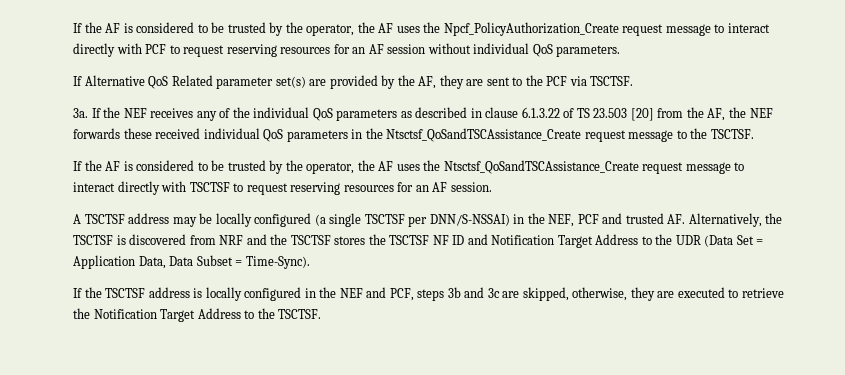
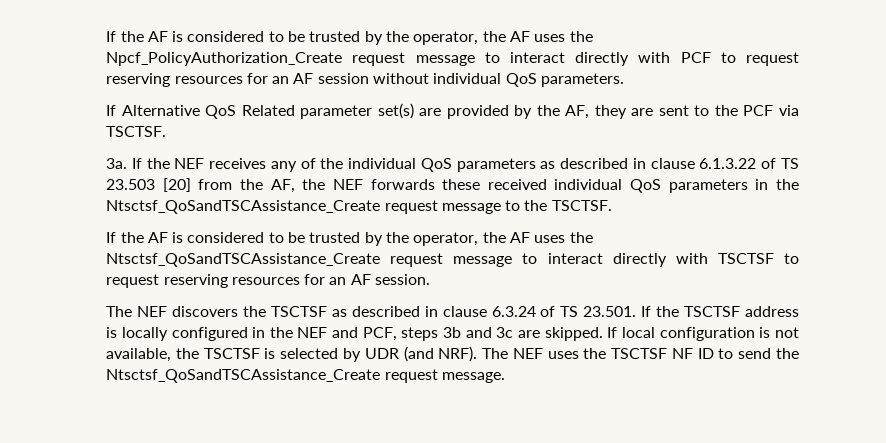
- A TSCTSF address may be locally configured (a single TSCTSF per DNN/S-NSSAI) in the NEF, PCF and trusted AF. Alternatively, the TSCTSF is discovered from NRF and the TSCTSF stores the TSCTSF NF ID and Notification Target Address to the UDR (Data Set = Application Data, Data Subset = Time-Sync).
- If the TSCTSF address is locally configured in the NEF and PCF, steps 3b and 3c are skipped, otherwise, they are executed to retrieve the Notification Target Address to the TSCTSF.
+ The NEF discovers the TSCTSF as described in clause 6.3.24 of TS 23.501. If the TSCTSF address is locally configured in the NEF and PCF, steps 3b and 3c are skipped. If local configuration is not available, the TSCTSF is selected by UDR (and NRF). The NEF uses the TSCTSF NF ID to send the Ntsctsf_QoSandTSCAssistance_Create request message.

